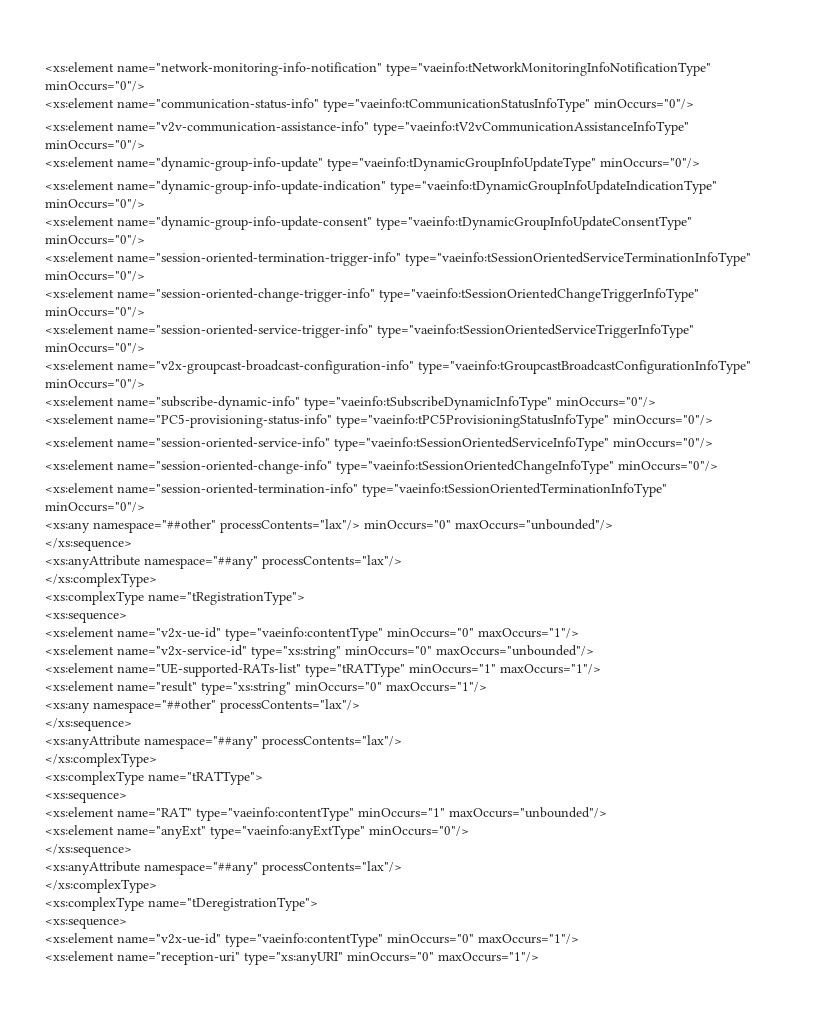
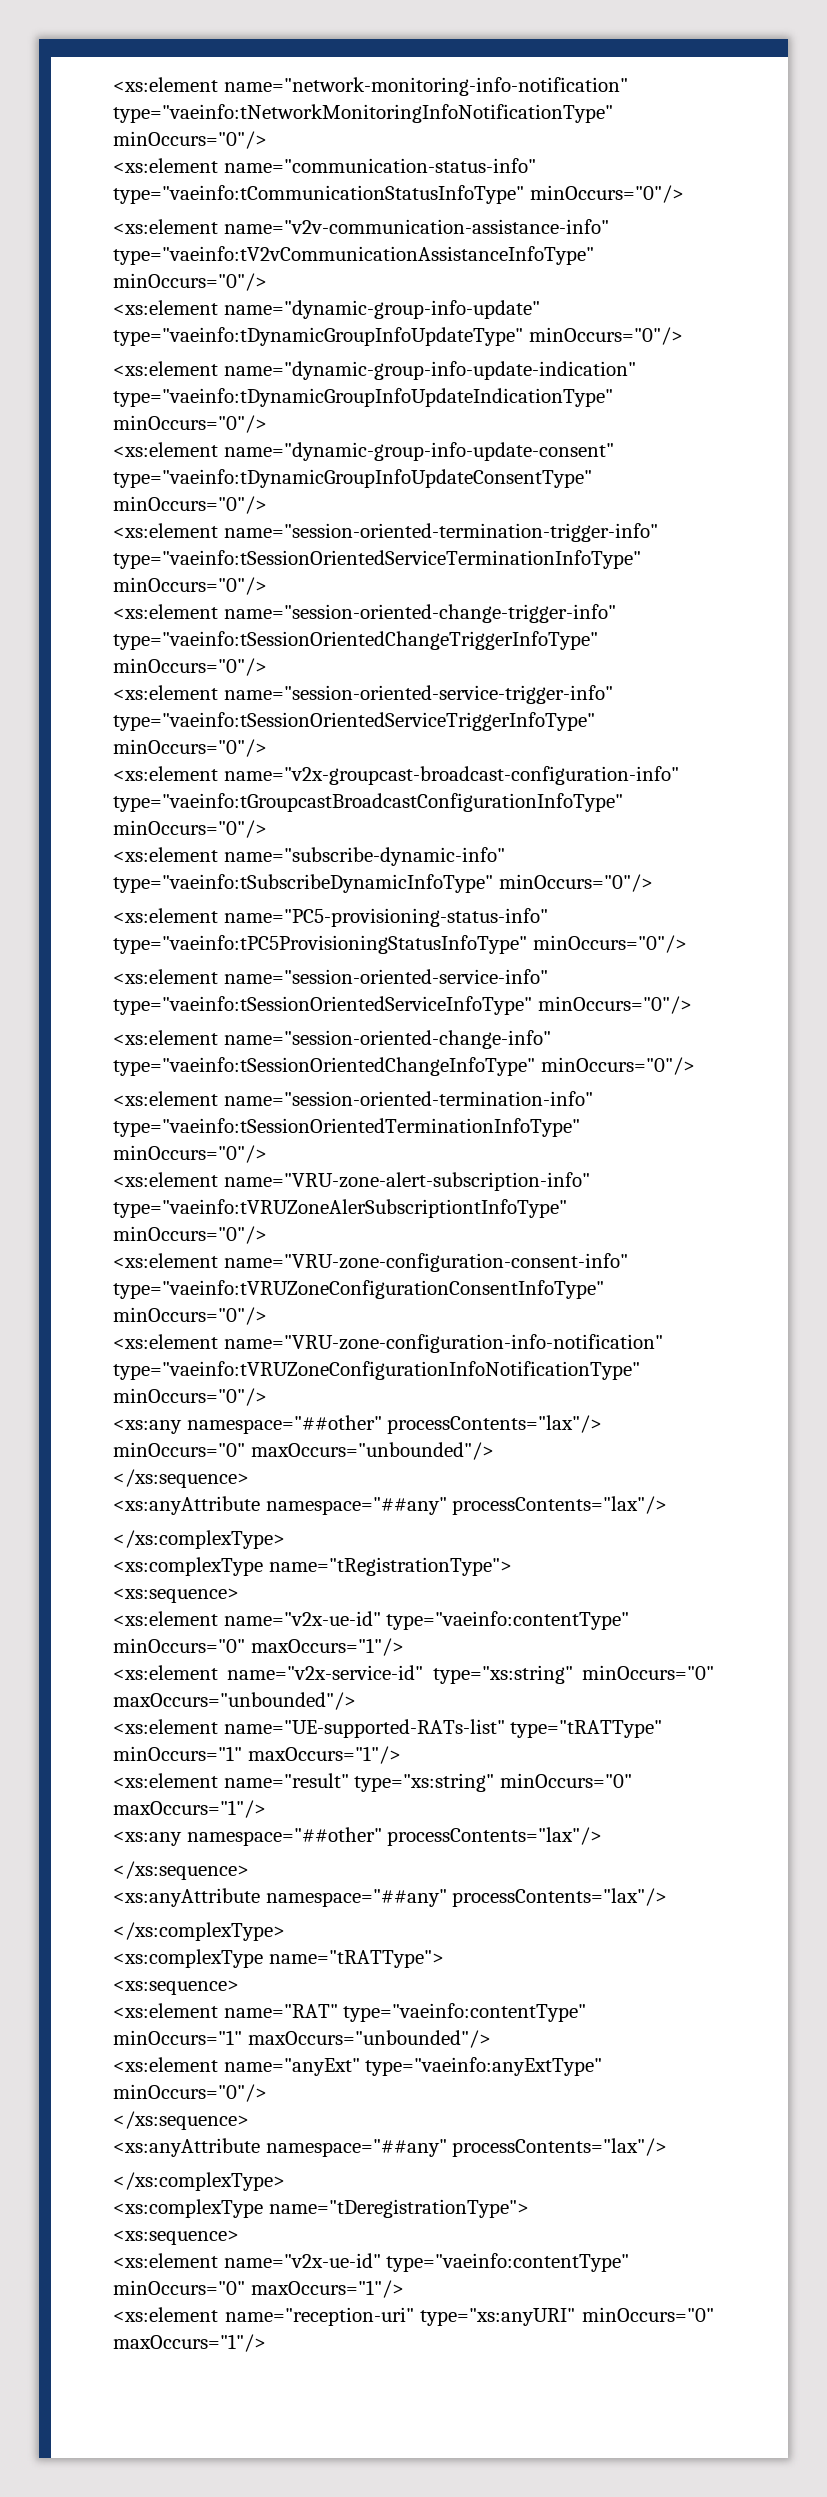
+ <xs:element name="VRU-zone-alert-subscription-info" type="vaeinfo:tVRUZoneAlerSubscriptiontInfoType" minOccurs="0"/>
+ <xs:element name="VRU-zone-configuration-consent-info" type="vaeinfo:tVRUZoneConfigurationConsentInfoType" minOccurs="0"/>
+ <xs:element name="VRU-zone-configuration-info-notification" type="vaeinfo:tVRUZoneConfigurationInfoNotificationType" minOccurs="0"/>

